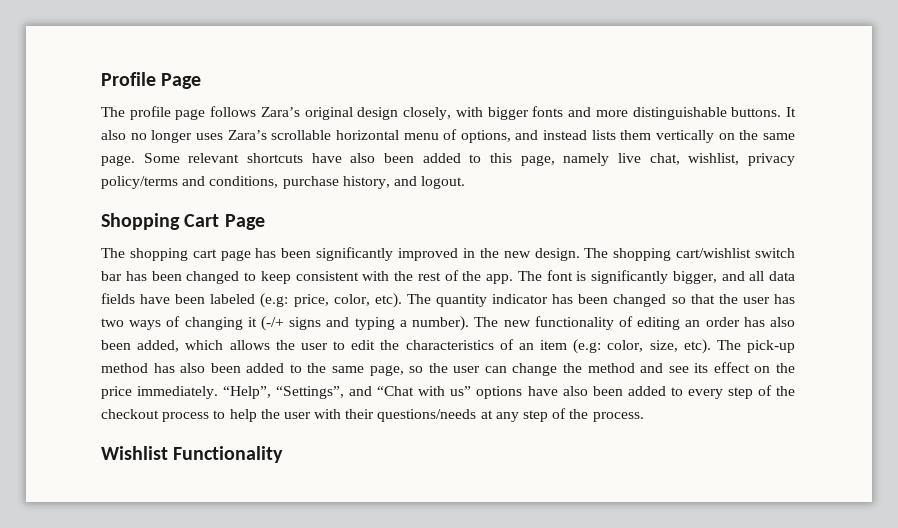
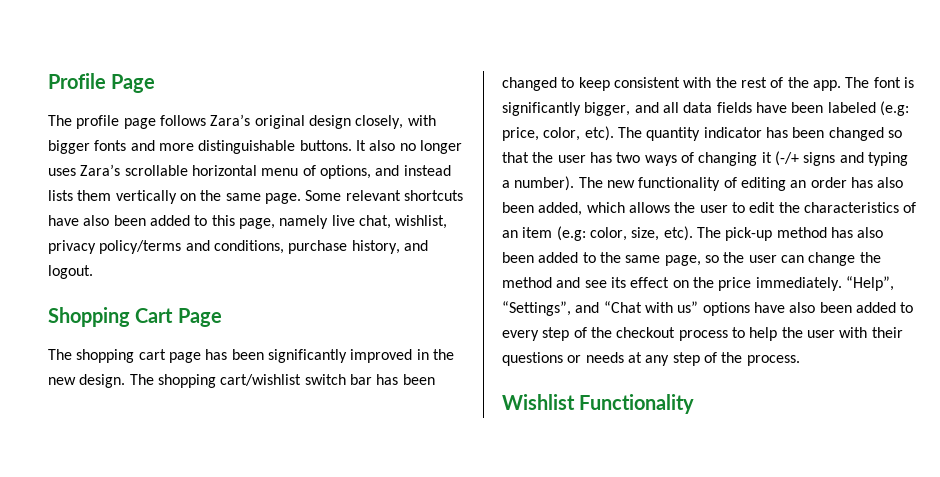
- “Help”, “Settings”, and “Chat with us” options have also been added to every step of the checkout process to help the user with their questions/needs at any step of the process.
+ “Help”, “Settings”, and “Chat with us” options have also been added to every step of the checkout process to help the user with their questions or needs at any step of the process.

